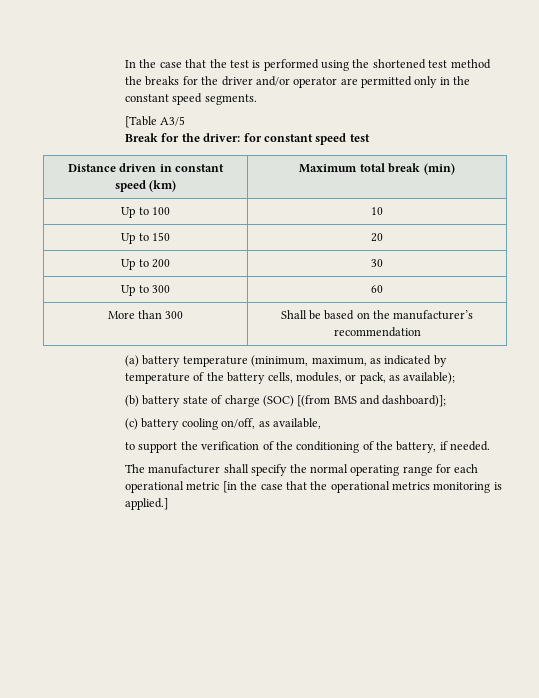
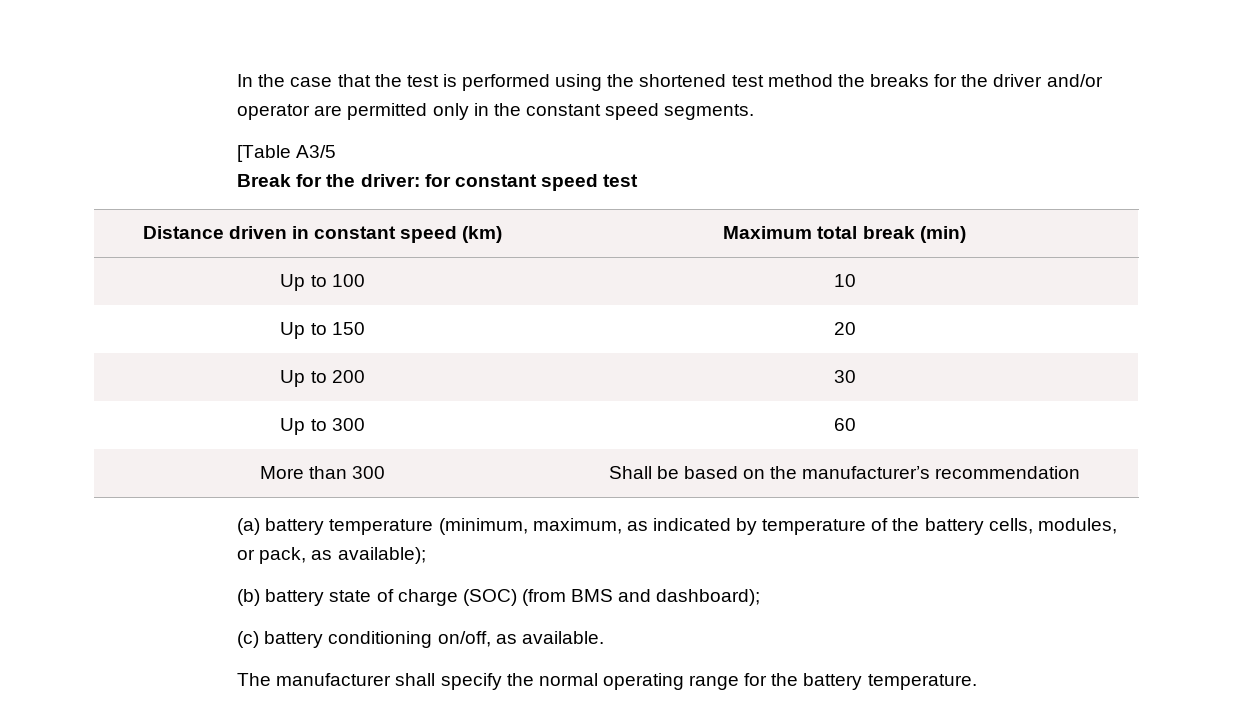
- (b) battery state of charge (SOC) [(from BMS and dashboard)];
+ (b) battery state of charge (SOC) (from BMS and dashboard);
- (c) battery cooling on/off, as available,
- to support the verification of the conditioning of the battery, if needed.
+ (c) battery conditioning on/off, as available.
- The manufacturer shall specify the normal operating range for each operational metric [in the case that the operational metrics monitoring is applied.]
+ The manufacturer shall specify the normal operating range for the battery temperature.

